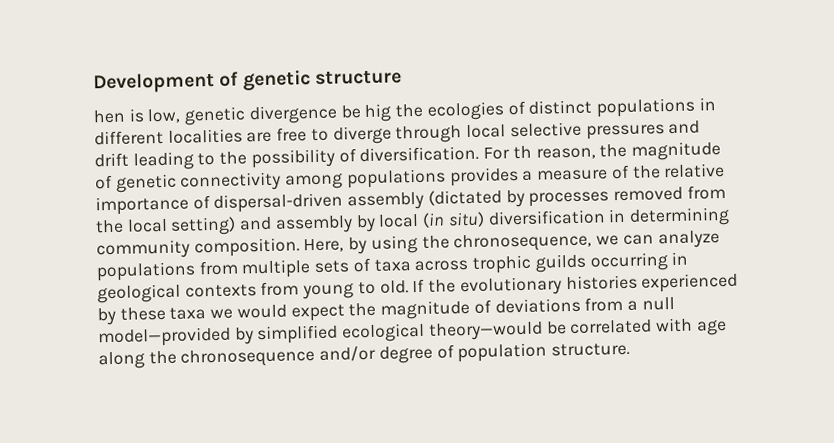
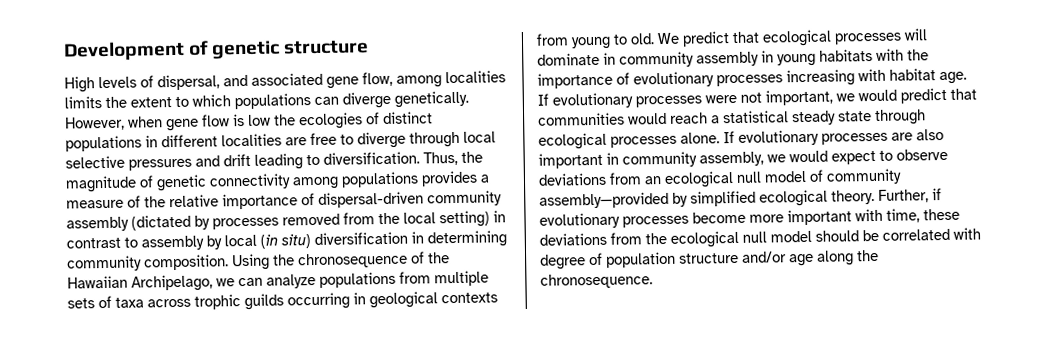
- hen is low, genetic divergence be hig the ecologies of distinct populations in different localities are free to diverge through local selective pressures and drift leading to the possibility of diversification. For th reason, the magnitude of genetic connectivity among populations provides a measure of the relative importance of dispersal-driven assembly (dictated by processes removed from the local setting) and assembly by local (in situ) diversification in determining community composition.
+ High levels of dispersal, and associated gene flow, among localities limits the extent to which populations can diverge genetically. However, when gene flow is low the ecologies of distinct populations in different localities are free to diverge through local selective pressures and drift leading to diversification. Thus, the magnitude of genetic connectivity among populations provides a measure of the relative importance of dispersal-driven community assembly (dictated by processes removed from the local setting) in contrast to assembly by local (in situ) diversification in determining community composition.
- Here, by using the chronosequence, we can analyze populations from multiple sets of taxa across trophic guilds occurring in geological contexts from young to old.
+ Using the chronosequence of the Hawaiian Archipelago, we can analyze populations from multiple sets of taxa across trophic guilds occurring in geological contexts from young to old.
- If the evolutionary histories experienced by these taxa we would expect the magnitude of deviations from a null model—provided by simplified ecological theory—would be correlated with age along the chronosequence and/or degree of population structure.
+ We predict that ecological processes will dominate in community assembly in young habitats with the importance of evolutionary processes increasing with habitat age. If evolutionary processes were not important, we would predict that communities would reach a statistical steady state through ecological processes alone. If evolutionary processes are also important in community assembly, we would expect to observe deviations from an ecological null model of community assembly—provided by simplified ecological theory. Further, if evolutionary processes become more important with time, these deviations from the ecological null model should be correlated with degree of population structure and/or age along the chronosequence.

